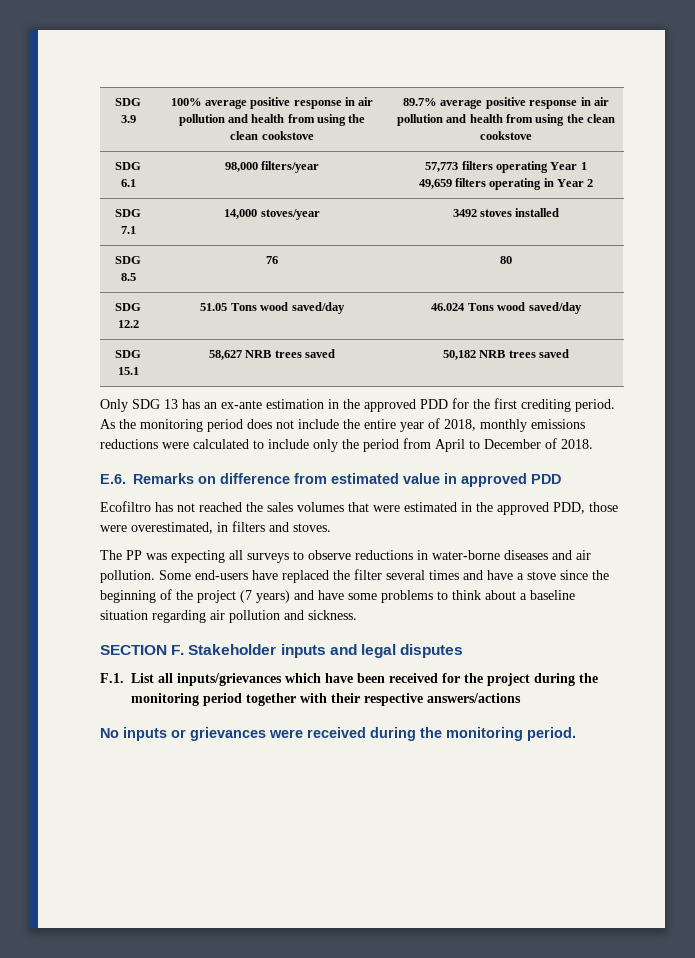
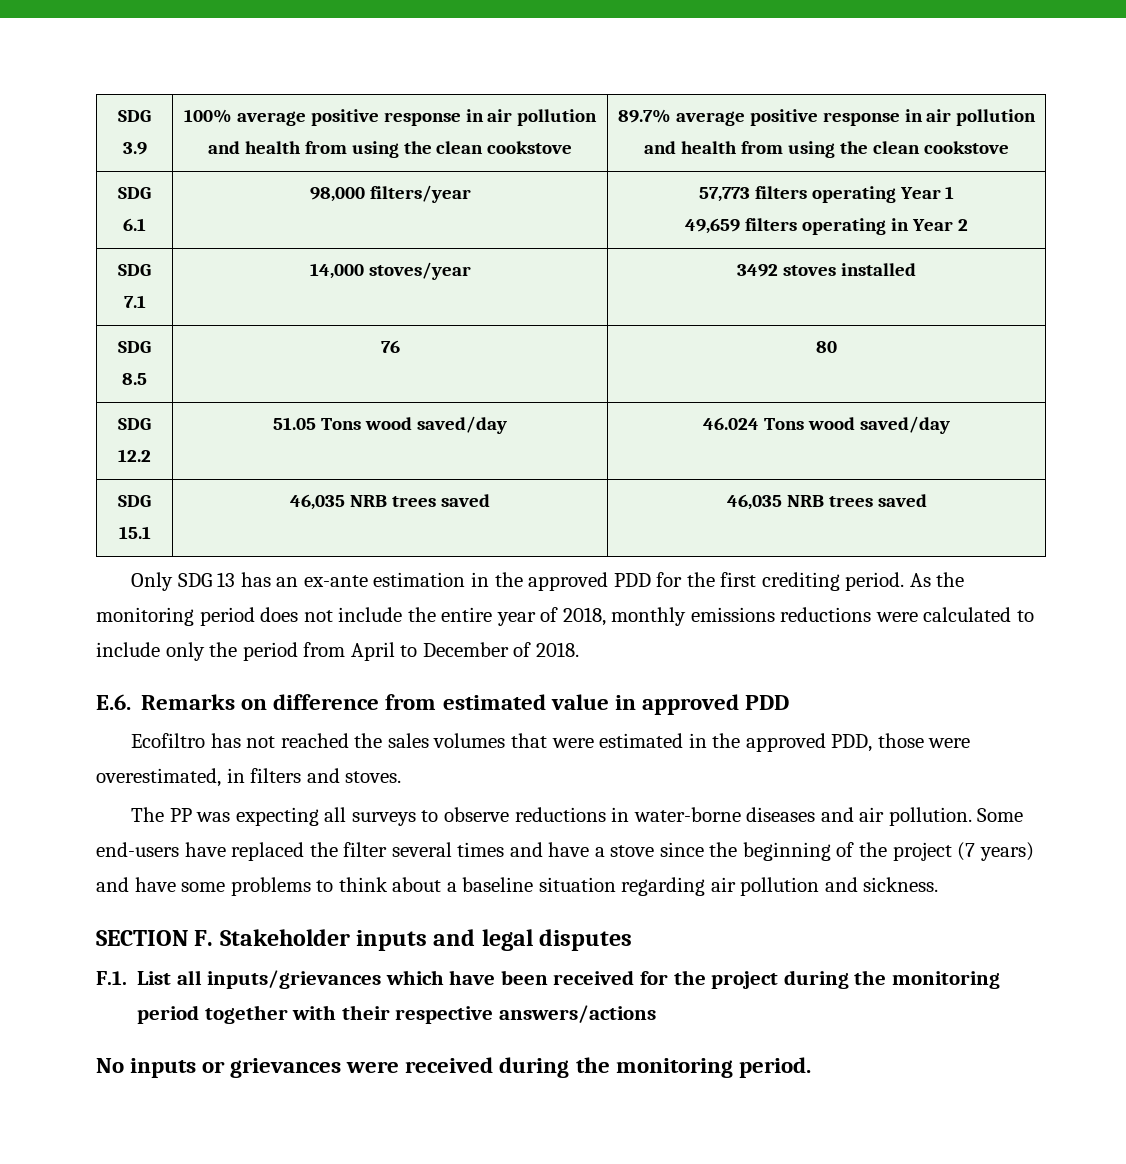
- SDG 15.1 | 58,627 NRB trees saved | 50,182 NRB trees saved
+ SDG 15.1 | 46,035 NRB trees saved | 46,035 NRB trees saved

